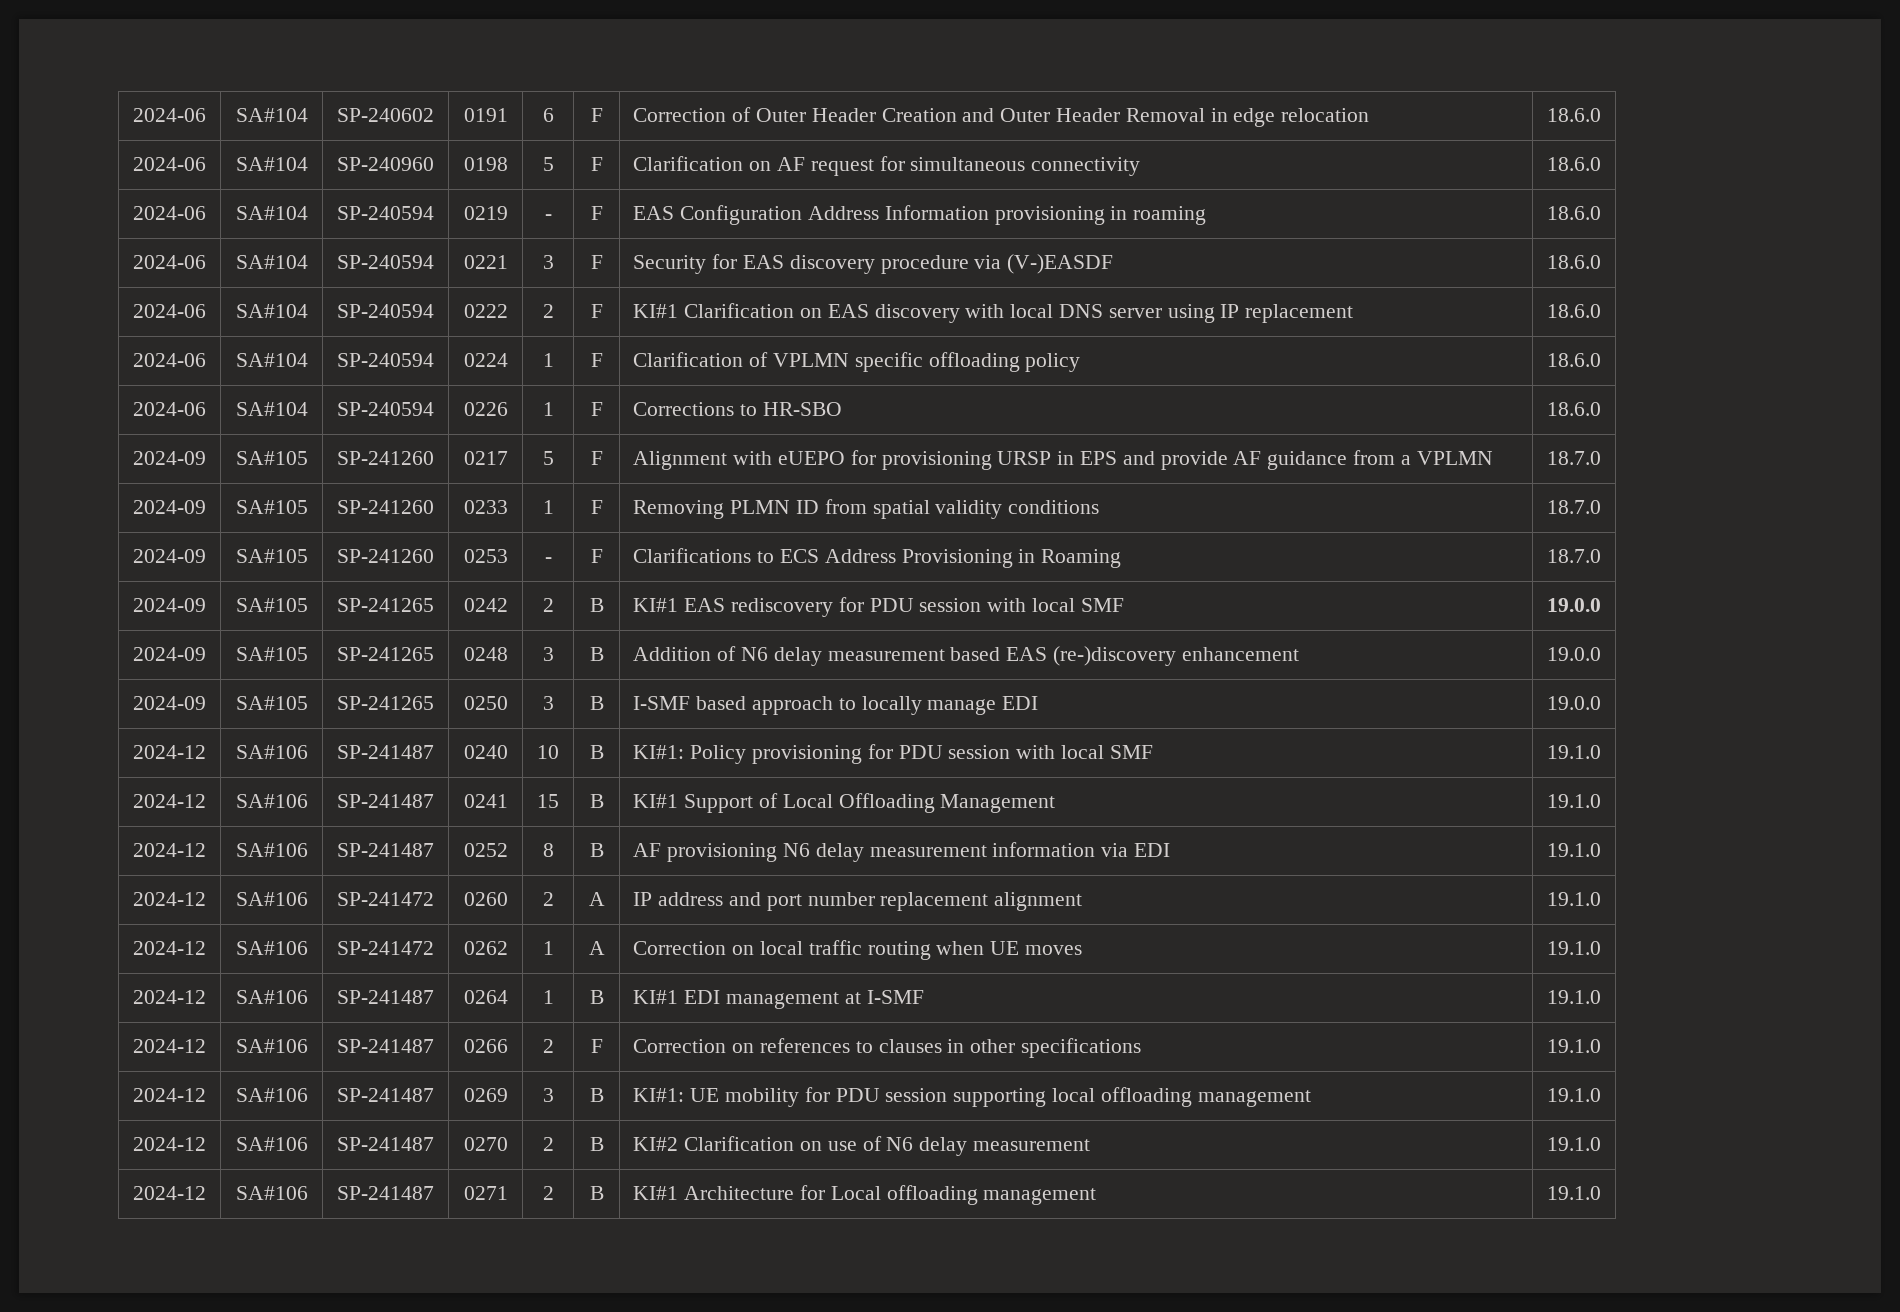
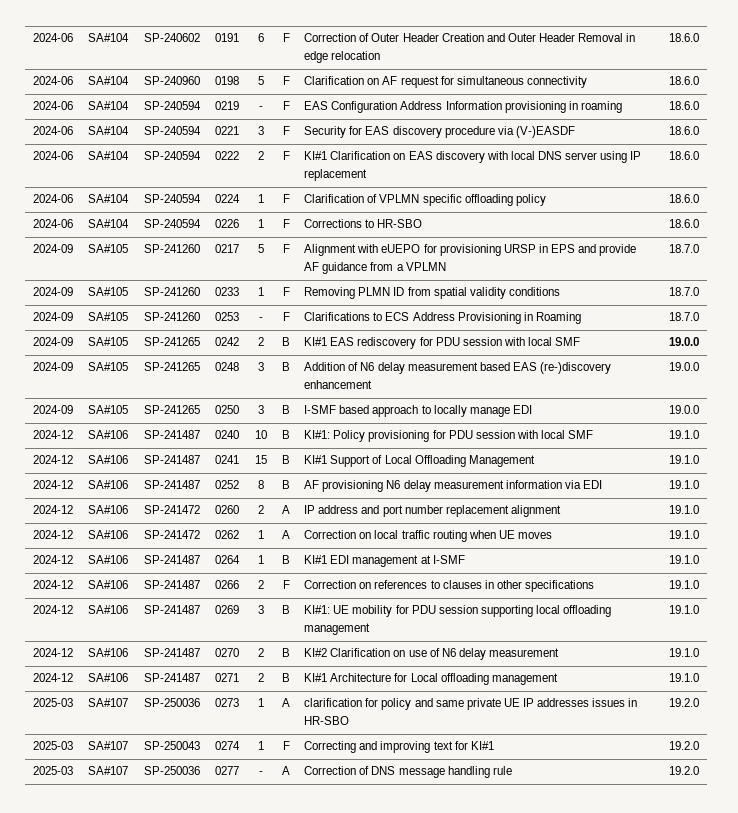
+ 2025-03 | SA#107 | SP-250036 | 0273 | 1 | A | clarification for policy and same private UE IP addresses issues in HR-SBO | 19.2.0
+ 2025-03 | SA#107 | SP-250043 | 0274 | 1 | F | Correcting and improving text for KI#1 | 19.2.0
+ 2025-03 | SA#107 | SP-250036 | 0277 | - | A | Correction of DNS message handling rule | 19.2.0

